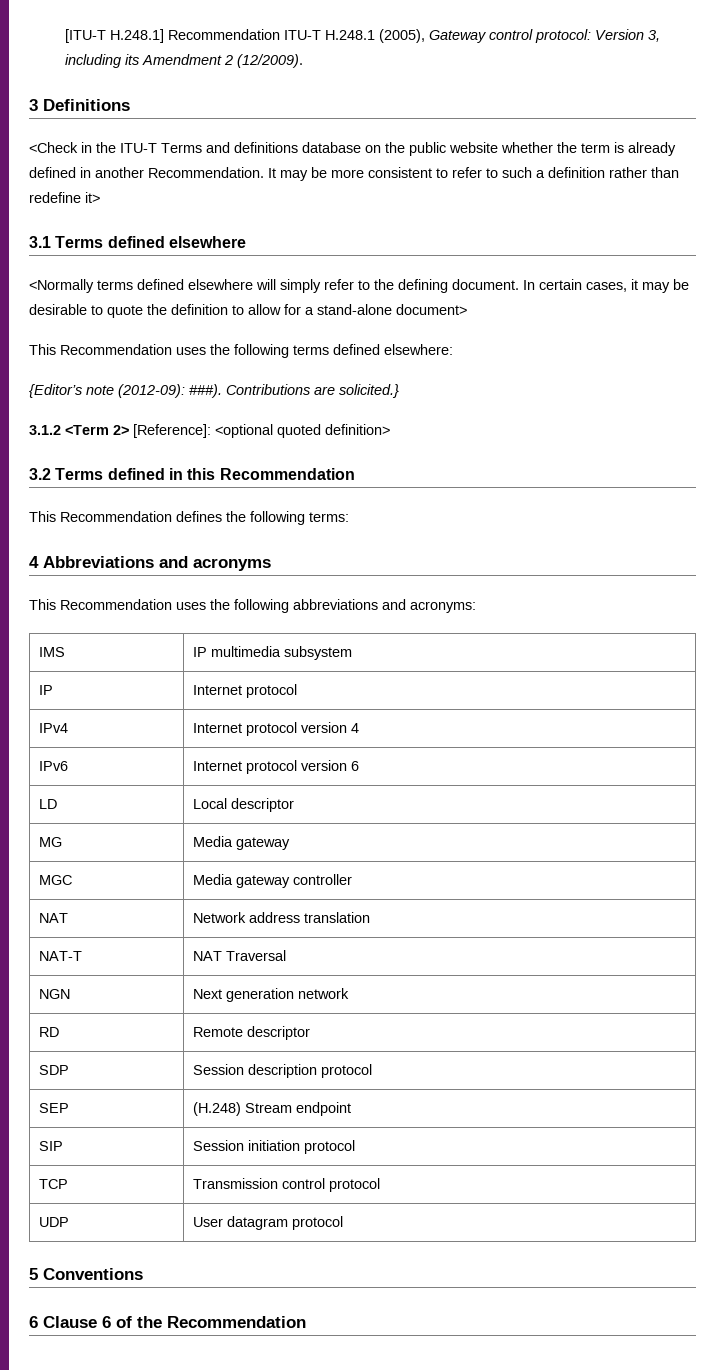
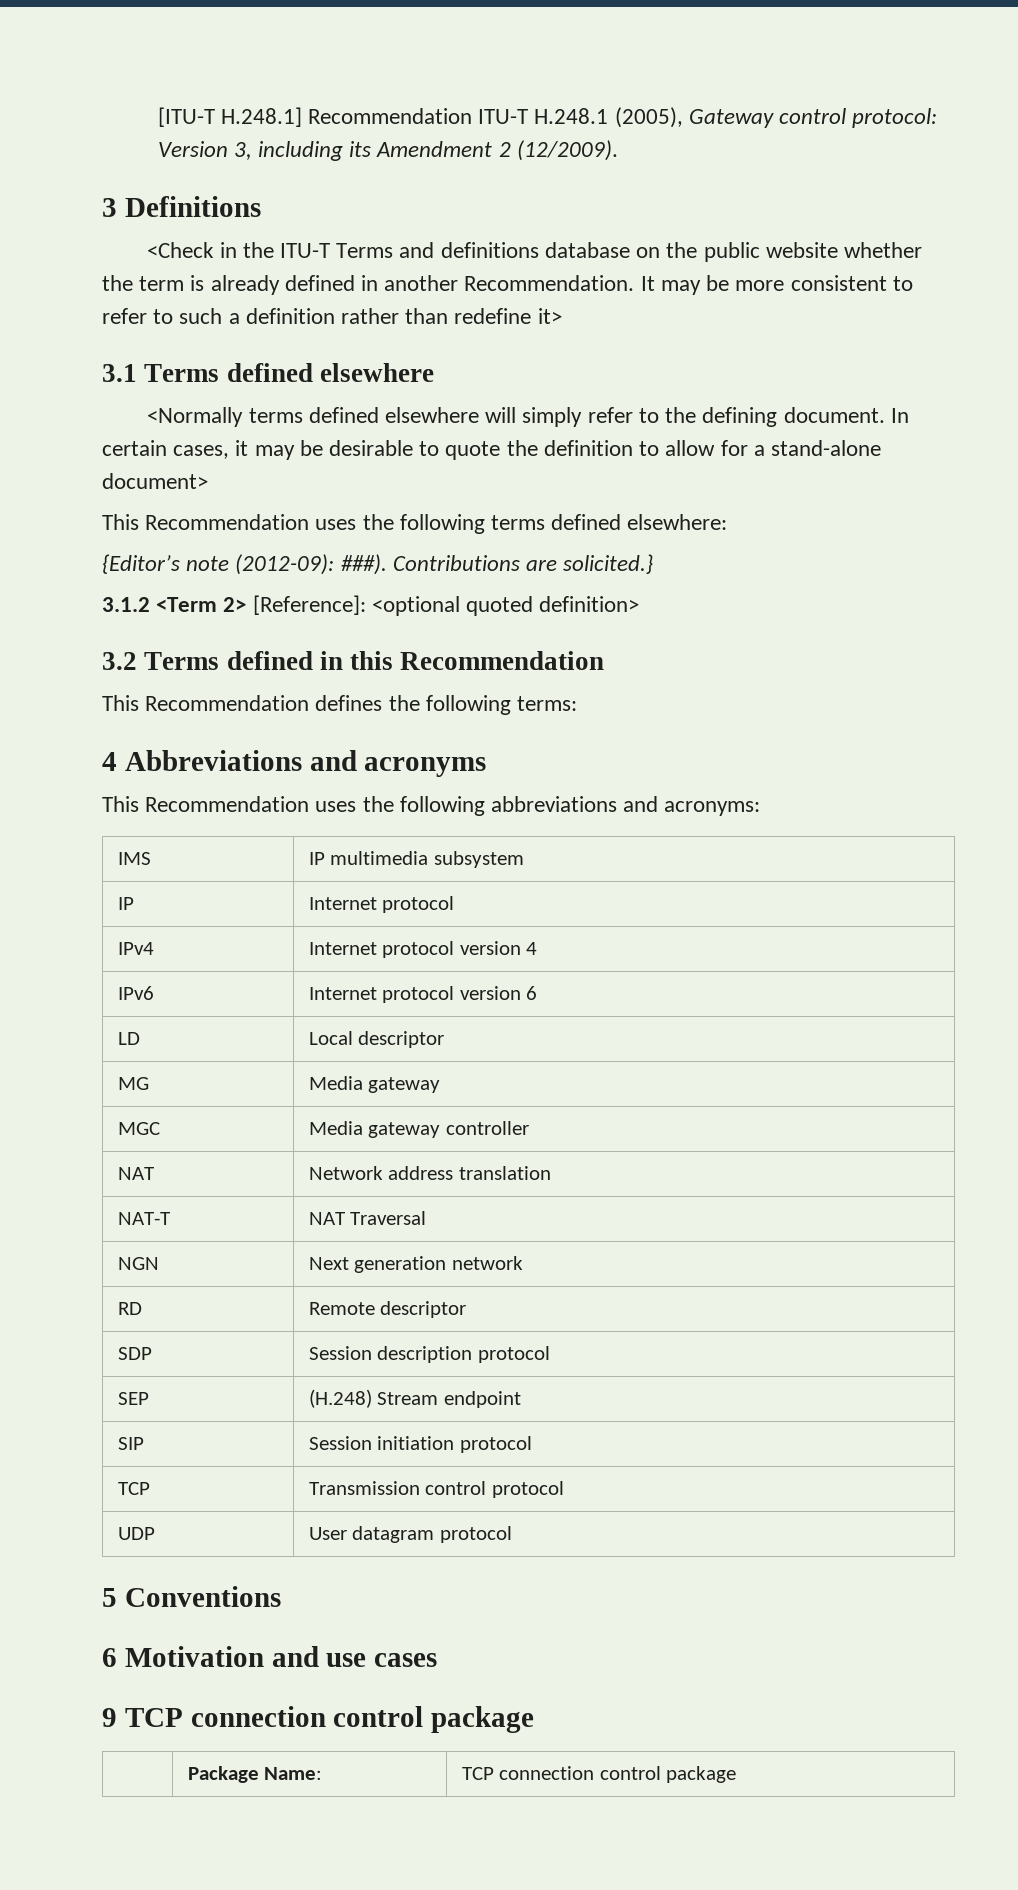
- 6 Clause 6 of the Recommendation
+ 6 Motivation and use cases
+ 9 TCP connection control package
+ | Package Name: | TCP connection control package

